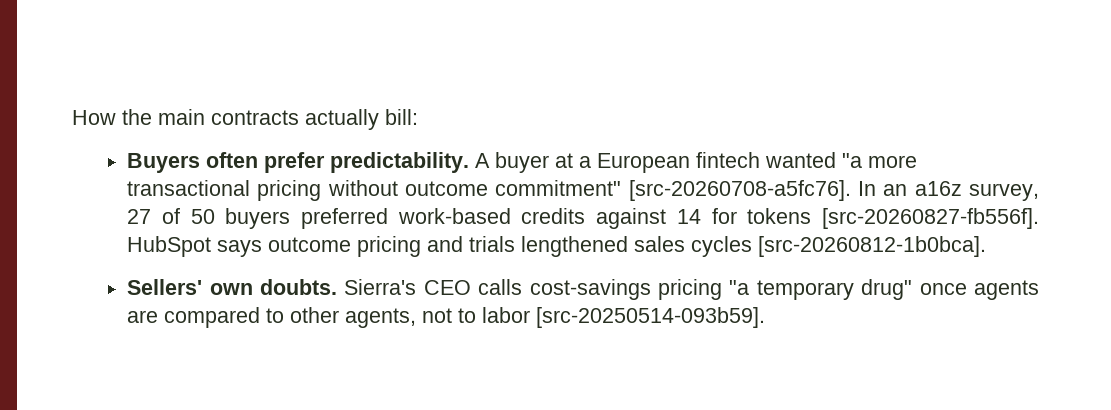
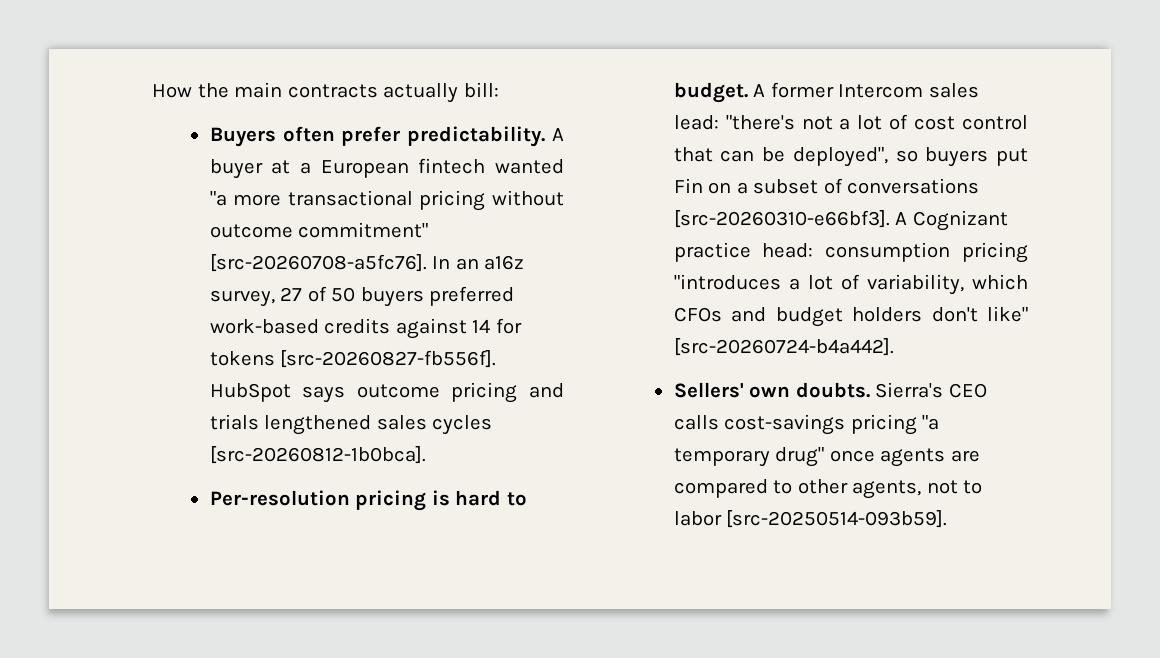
+ Per-resolution pricing is hard to budget. A former Intercom sales lead: "there's not a lot of cost control that can be deployed", so buyers put Fin on a subset of conversations [src-20260310-e66bf3]. A Cognizant practice head: consumption pricing "introduces a lot of variability, which CFOs and budget holders don't like" [src-20260724-b4a442].

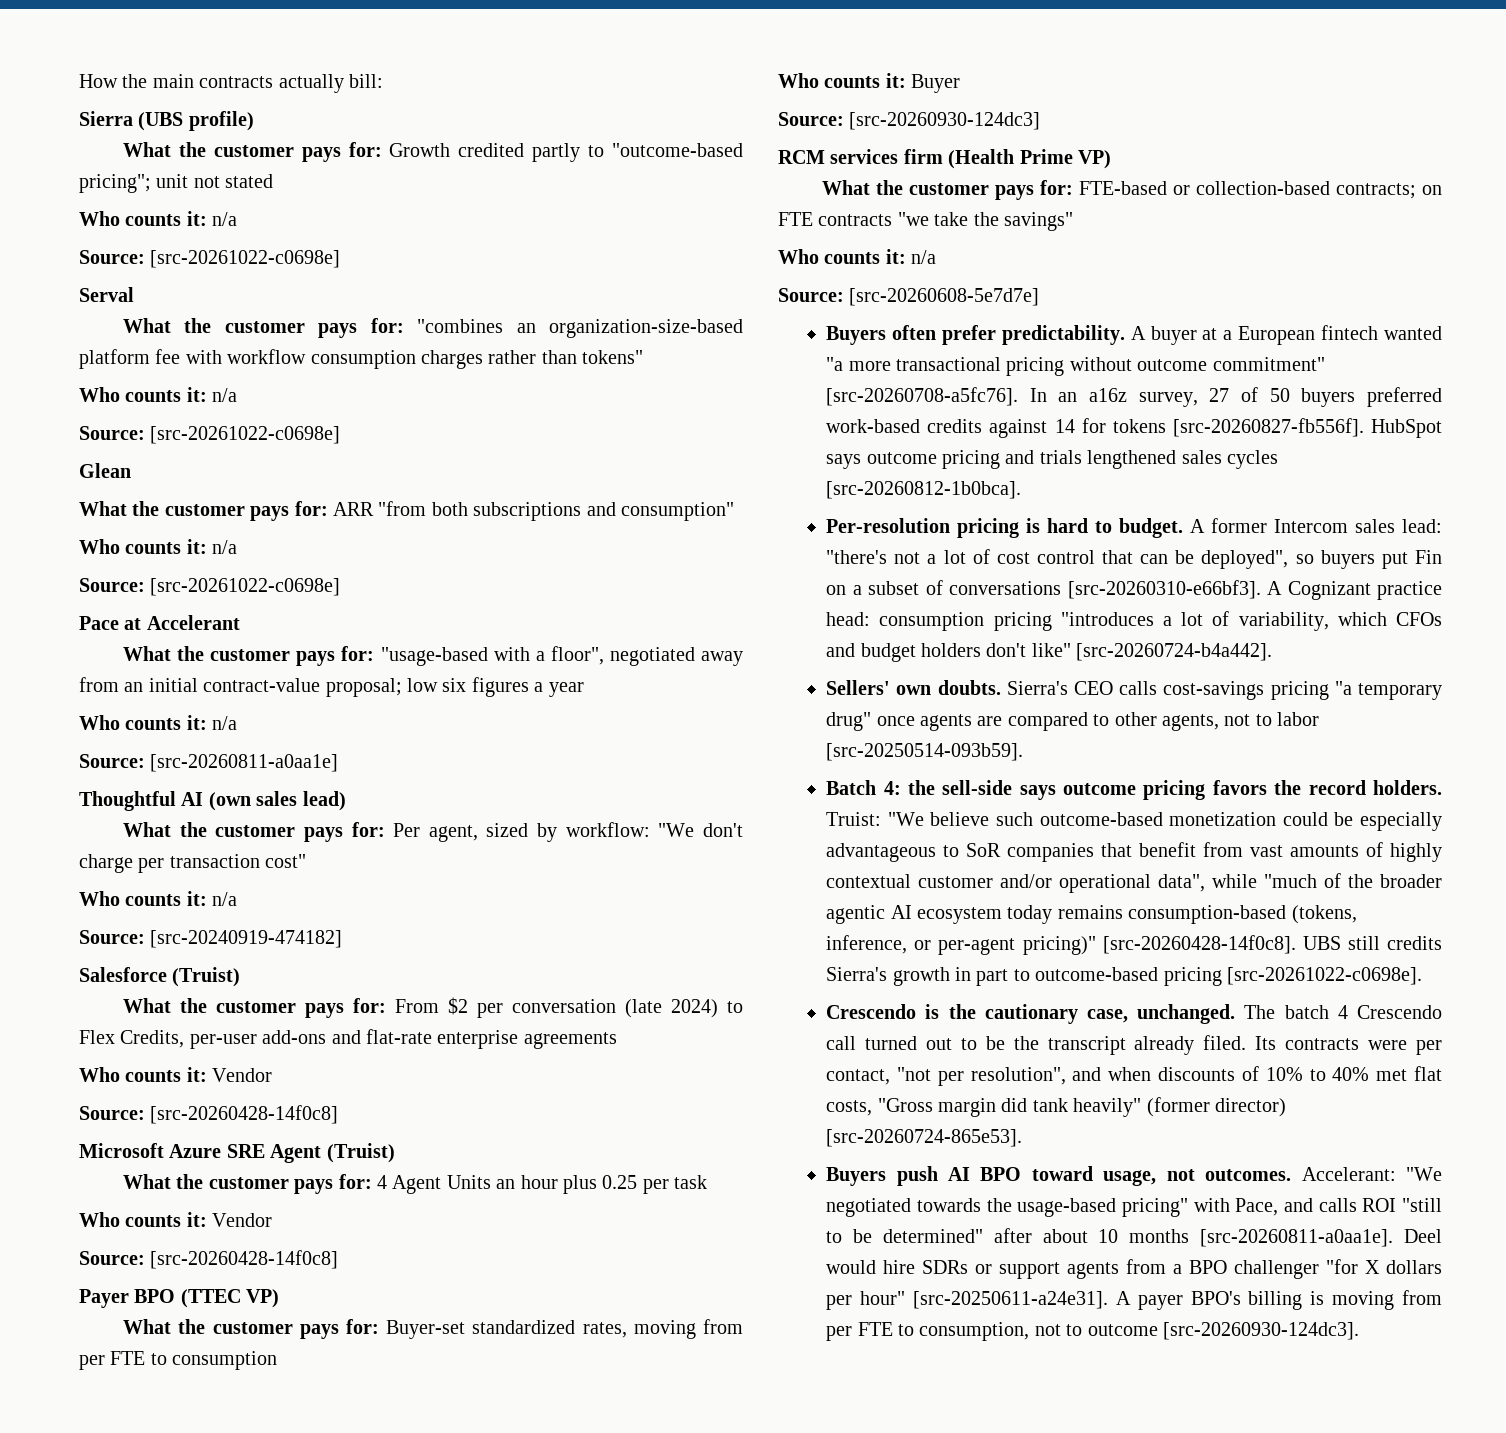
+ Sierra (UBS profile)
+ What the customer pays for: Growth credited partly to "outcome-based pricing"; unit not stated
+ Who counts it: n/a
+ Source: [src-20261022-c0698e]
+ Serval
+ What the customer pays for: "combines an organization-size-based platform fee with workflow consumption charges rather than tokens"
+ Who counts it: n/a
+ Source: [src-20261022-c0698e]
+ Glean
+ What the customer pays for: ARR "from both subscriptions and consumption"
+ Who counts it: n/a
+ Source: [src-20261022-c0698e]
+ Pace at Accelerant
+ What the customer pays for: "usage-based with a floor", negotiated away from an initial contract-value proposal; low six figures a year
+ Who counts it: n/a
+ Source: [src-20260811-a0aa1e]
+ Thoughtful AI (own sales lead)
+ What the customer pays for: Per agent, sized by workflow: "We don't charge per transaction cost"
+ Who counts it: n/a
+ Source: [src-20240919-474182]
+ Salesforce (Truist)
+ What the customer pays for: From $2 per conversation (late 2024) to Flex Credits, per-user add-ons and flat-rate enterprise agreements
+ Who counts it: Vendor
+ Source: [src-20260428-14f0c8]
+ Microsoft Azure SRE Agent (Truist)
+ What the customer pays for: 4 Agent Units an hour plus 0.25 per task
+ Who counts it: Vendor
+ Source: [src-20260428-14f0c8]
+ Payer BPO (TTEC VP)
+ What the customer pays for: Buyer-set standardized rates, moving from per FTE to consumption
+ Who counts it: Buyer
+ Source: [src-20260930-124dc3]
+ RCM services firm (Health Prime VP)
+ What the customer pays for: FTE-based or collection-based contracts; on FTE contracts "we take the savings"
+ Who counts it: n/a
+ Source: [src-20260608-5e7d7e]
+ Batch 4: the sell-side says outcome pricing favors the record holders. Truist: "We believe such outcome-based monetization could be especially advantageous to SoR companies that benefit from vast amounts of highly contextual customer and/or operational data", while "much of the broader agentic AI ecosystem today remains consumption-based (tokens, inference, or per-agent pricing)" [src-20260428-14f0c8]. UBS still credits Sierra's growth in part to outcome-based pricing [src-20261022-c0698e].
+ Crescendo is the cautionary case, unchanged. The batch 4 Crescendo call turned out to be the transcript already filed. Its contracts were per contact, "not per resolution", and when discounts of 10% to 40% met flat costs, "Gross margin did tank heavily" (former director) [src-20260724-865e53].
+ Buyers push AI BPO toward usage, not outcomes. Accelerant: "We negotiated towards the usage-based pricing" with Pace, and calls ROI "still to be determined" after about 10 months [src-20260811-a0aa1e]. Deel would hire SDRs or support agents from a BPO challenger "for X dollars per hour" [src-20250611-a24e31]. A payer BPO's billing is moving from per FTE to consumption, not to outcome [src-20260930-124dc3].

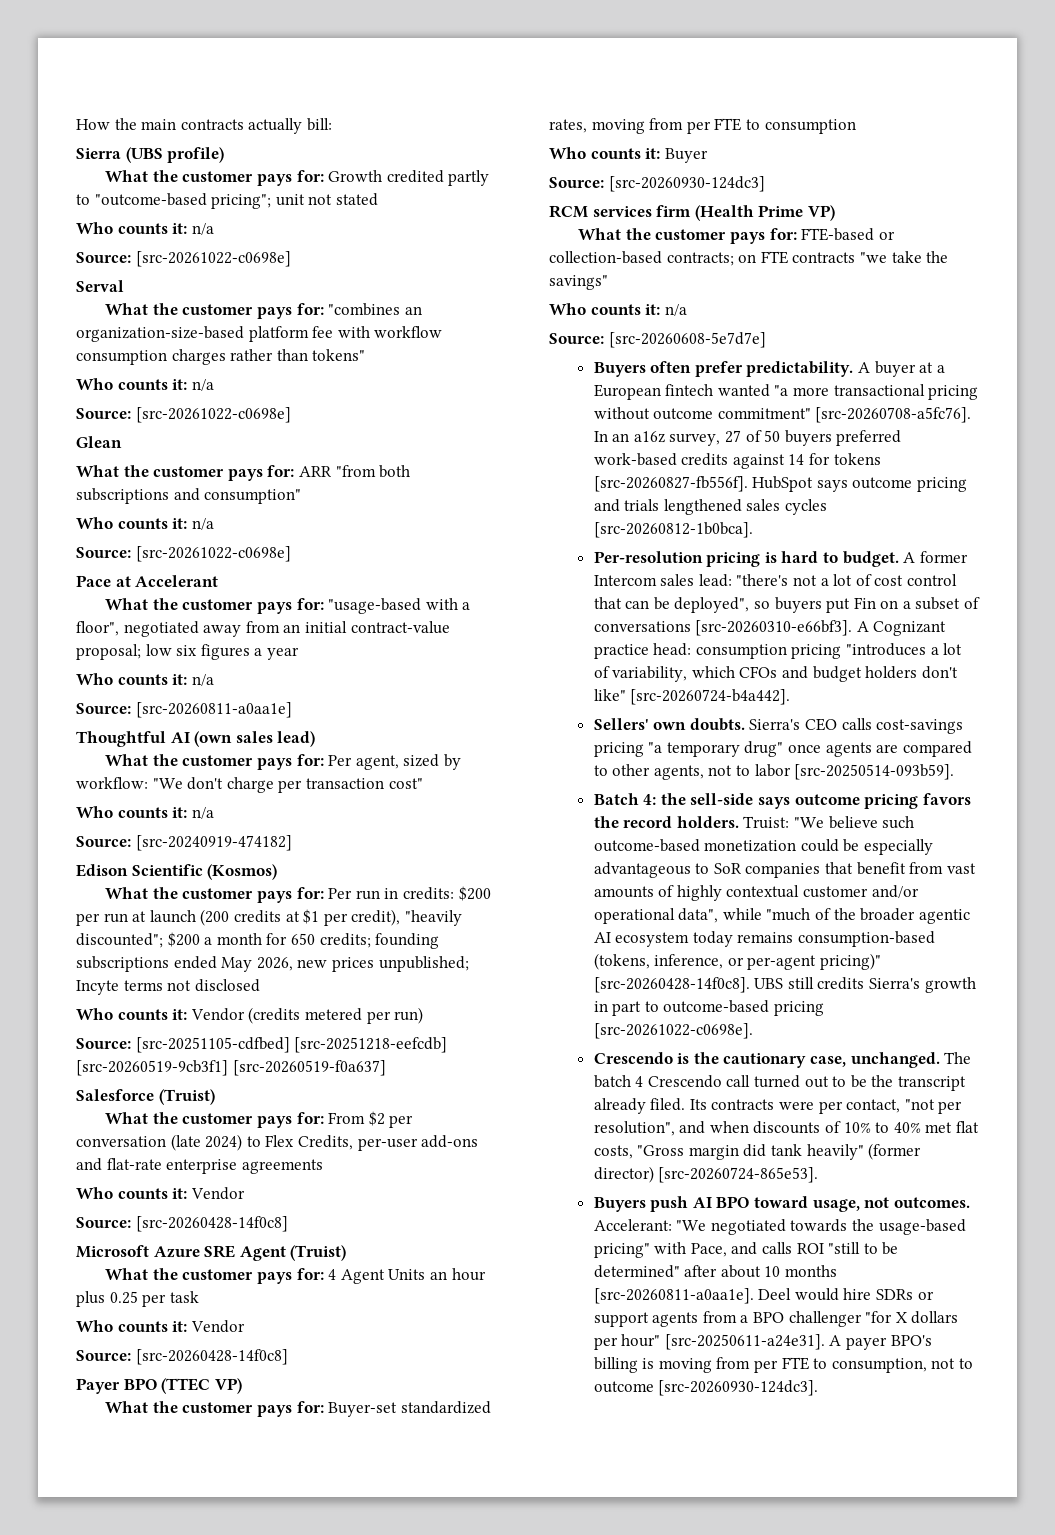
+ Edison Scientific (Kosmos)
+ What the customer pays for: Per run in credits: $200 per run at launch (200 credits at $1 per credit), "heavily discounted"; $200 a month for 650 credits; founding subscriptions ended May 2026, new prices unpublished; Incyte terms not disclosed
+ Who counts it: Vendor (credits metered per run)
+ Source: [src-20251105-cdfbed] [src-20251218-eefcdb] [src-20260519-9cb3f1] [src-20260519-f0a637]

